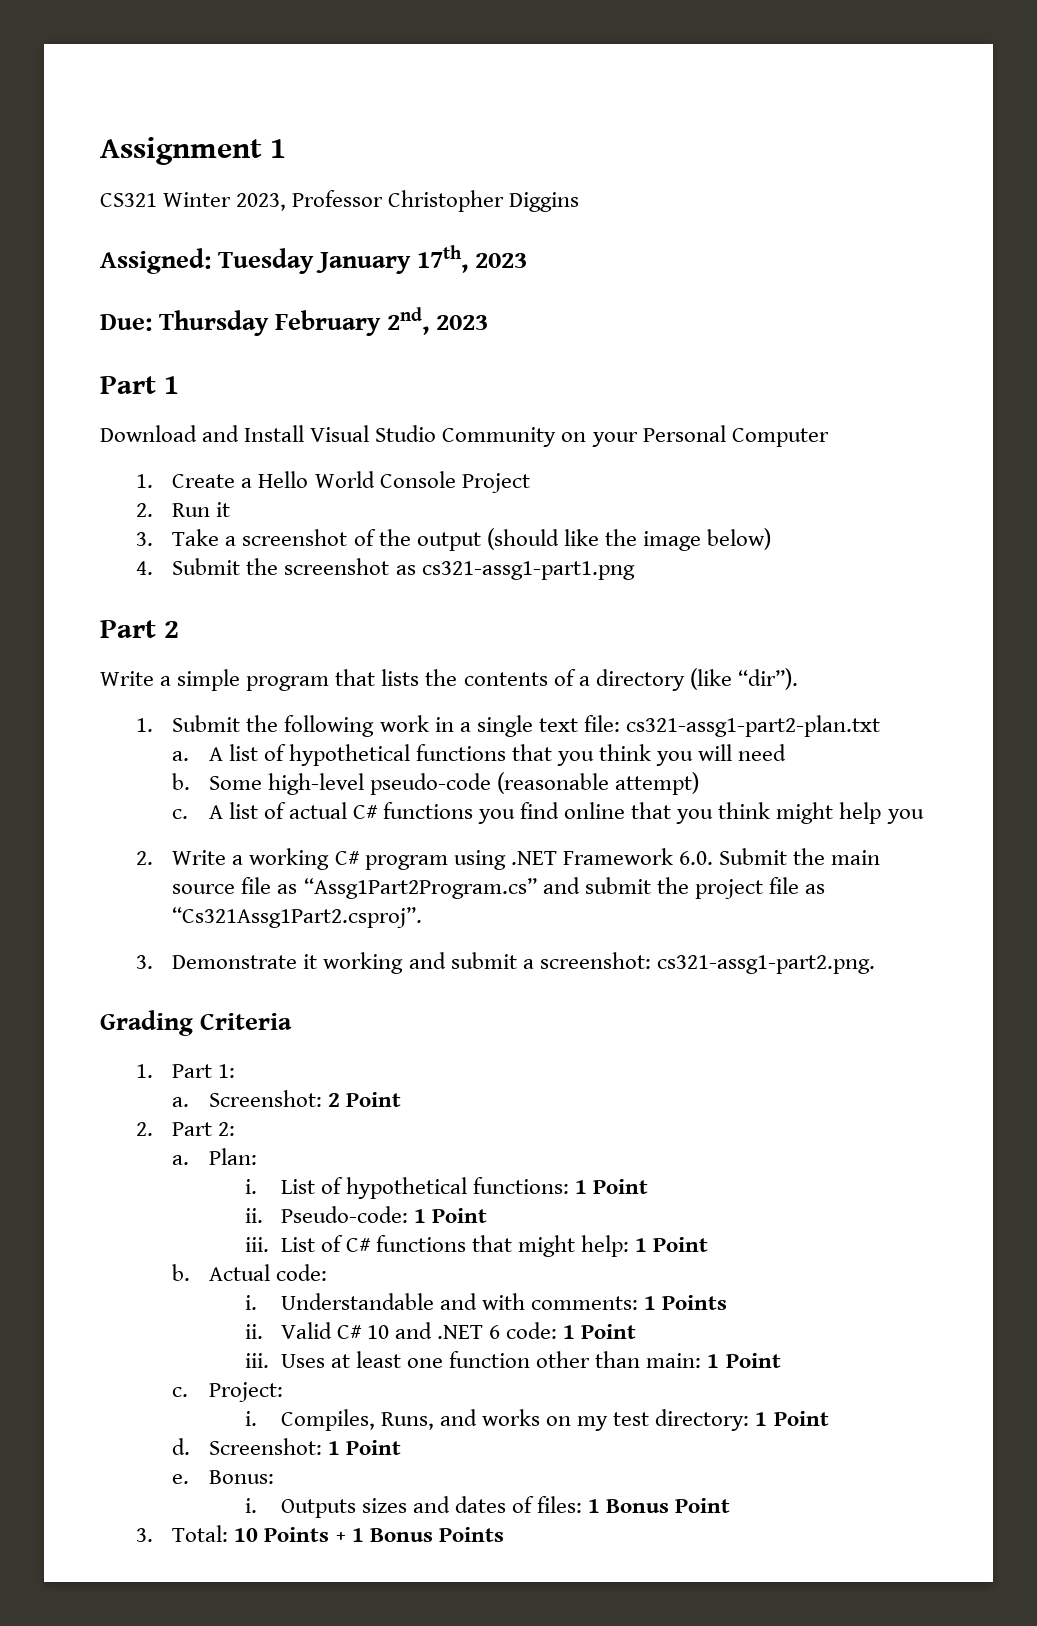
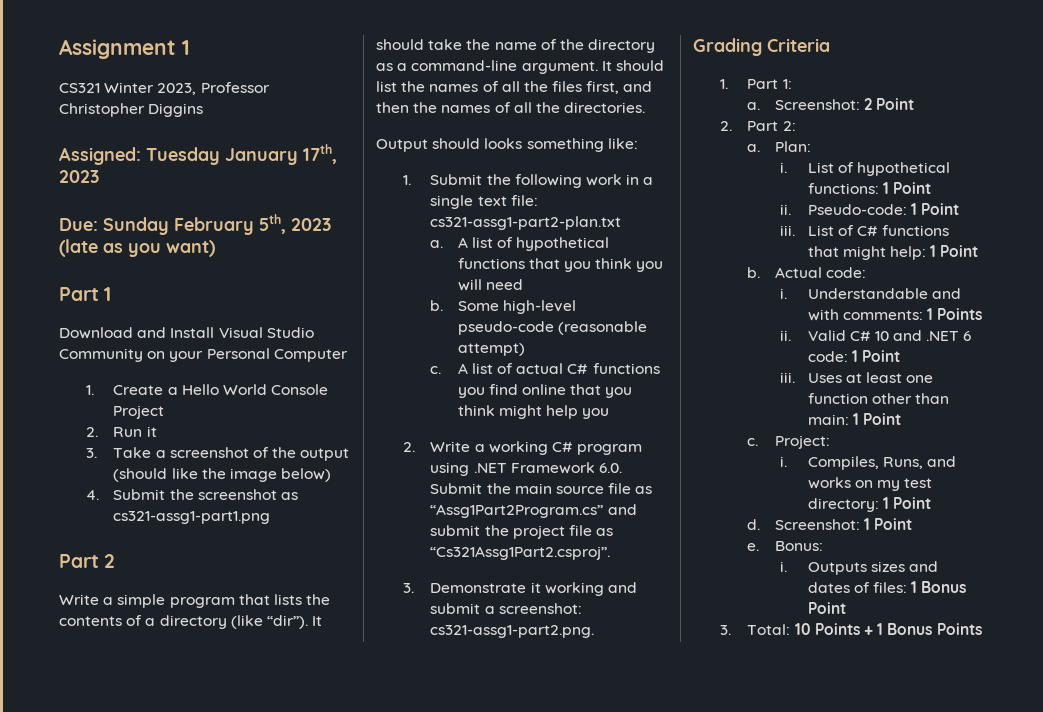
- Due: Thursday February 2nd, 2023
+ Due: Sunday February 5th, 2023 (late as you want)
+ It should take the name of the directory as a command-line argument. It should list the names of all the files first, and then the names of all the directories.
+ Output should looks something like:

